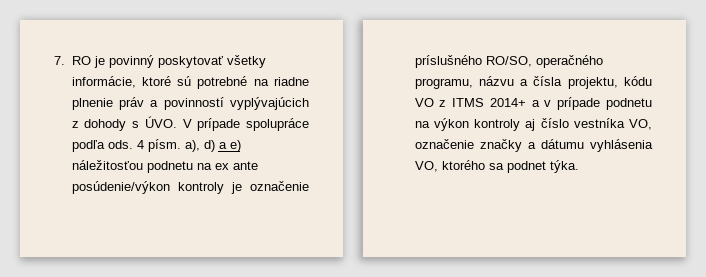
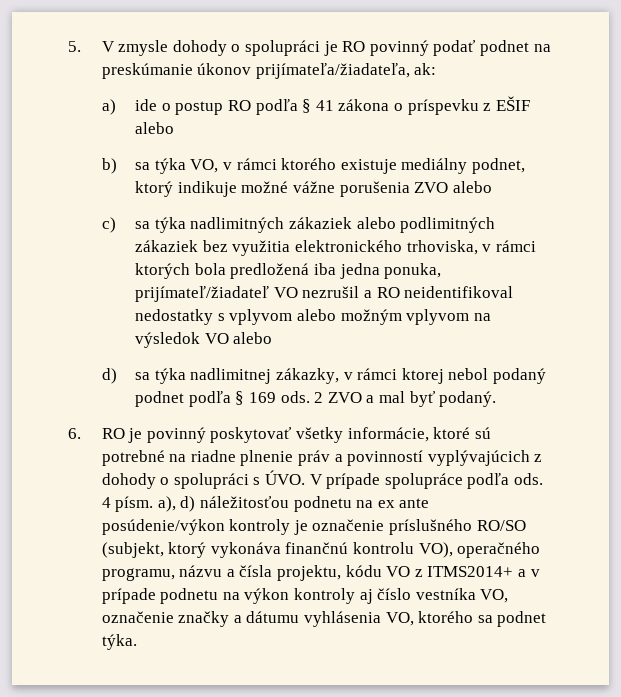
- 7. RO je povinný poskytovať všetky informácie, ktoré sú potrebné na riadne plnenie práv a povinností vyplývajúcich z dohody s ÚVO. V prípade spolupráce podľa ods.
+ 5. V zmysle dohody o spolupráci je RO povinný podať podnet na preskúmanie úkonov prijímateľa/žiadateľa, ak:
+ a) ide o postup RO podľa § 41 zákona o príspevku z EŠIF alebo
+ b) sa týka VO, v rámci ktorého existuje mediálny podnet, ktorý indikuje možné vážne porušenia ZVO alebo
+ c) sa týka nadlimitných zákaziek alebo podlimitných zákaziek bez využitia elektronického trhoviska, v rámci ktorých bola predložená iba jedna ponuka, prijímateľ/žiadateľ VO nezrušil a RO neidentifikoval nedostatky s vplyvom alebo možným vplyvom na výsledok VO alebo
+ d) sa týka nadlimitnej zákazky, v rámci ktorej nebol podaný podnet podľa § 169 ods. 2 ZVO a mal byť podaný.
+ 6. RO je povinný poskytovať všetky informácie, ktoré sú potrebné na riadne plnenie práv a povinností vyplývajúcich z dohody o spolupráci s ÚVO. V prípade spolupráce podľa ods.
- 4 písm. a), d) a e) náležitosťou podnetu na ex ante posúdenie/výkon kontroly je označenie príslušného RO/SO, operačného programu, názvu a čísla projektu, kódu VO z ITMS 2014+ a v prípade podnetu na výkon kontroly aj číslo vestníka VO, označenie značky a dátumu vyhlásenia VO, ktorého sa podnet týka.
+ 4 písm. a), d) náležitosťou podnetu na ex ante posúdenie/výkon kontroly je označenie príslušného RO/SO (subjekt, ktorý vykonáva finančnú kontrolu VO), operačného programu, názvu a čísla projektu, kódu VO z ITMS2014+ a v prípade podnetu na výkon kontroly aj číslo vestníka VO, označenie značky a dátumu vyhlásenia VO, ktorého sa podnet týka.

